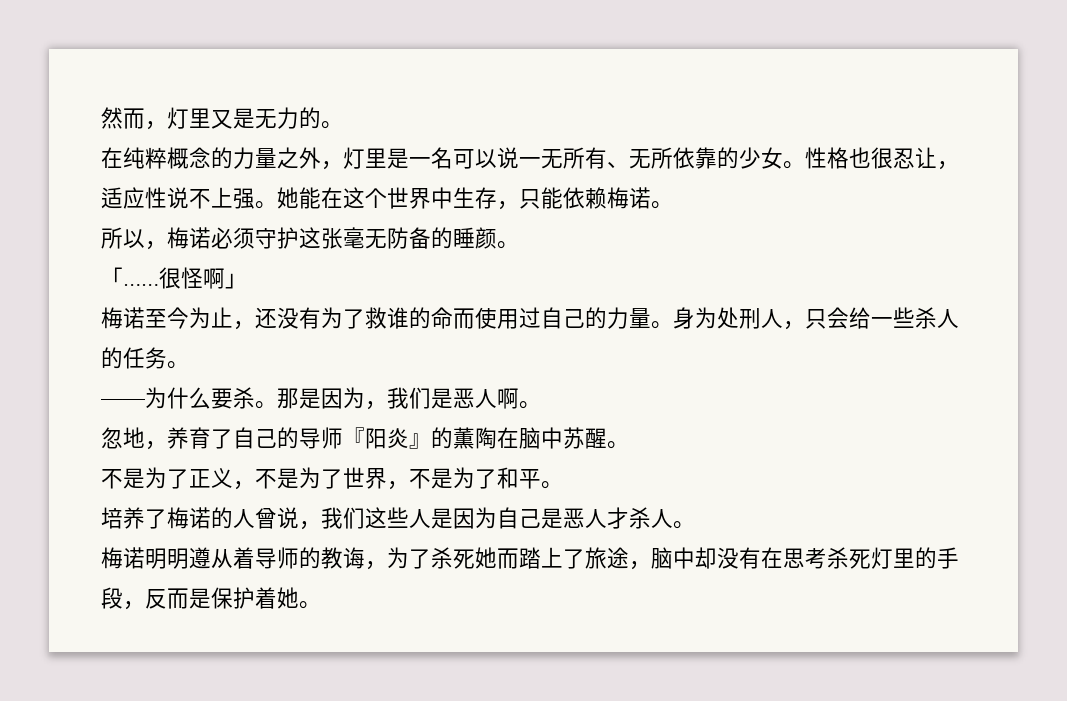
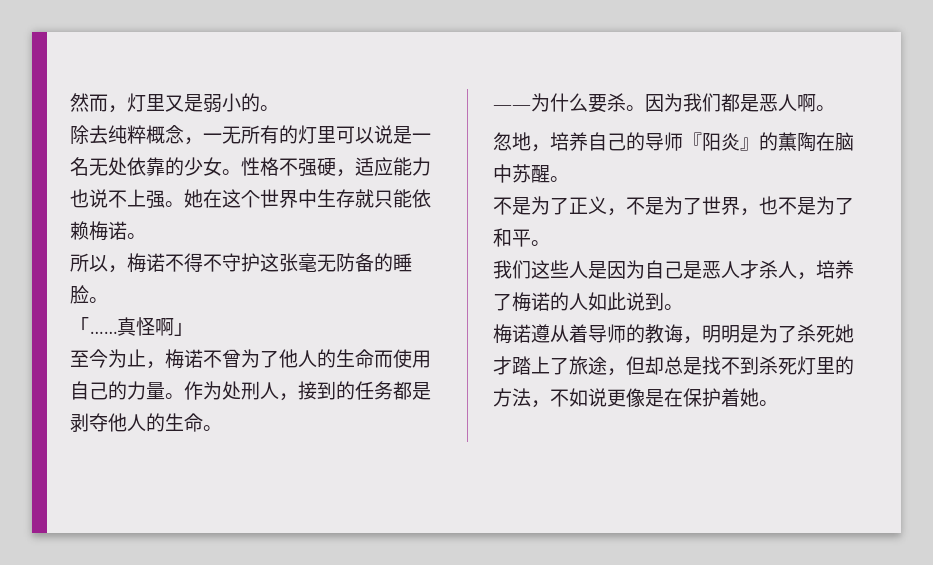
- 然而，灯里又是无力的。
+ 然而，灯里又是弱小的。
- 在纯粹概念的力量之外，灯里是一名可以说一无所有、无所依靠的少女。性格也很忍让，适应性说不上强。
+ 除去纯粹概念，一无所有的灯里可以说是一名无处依靠的少女。性格不强硬，适应能力也说不上强。
- 她能在这个世界中生存，只能依赖梅诺。
+ 她在这个世界中生存就只能依赖梅诺。
- 所以，梅诺必须守护这张毫无防备的睡颜。
+ 所以，梅诺不得不守护这张毫无防备的睡脸。
- 很怪啊」
+ 真怪啊」
- 梅诺至今为止，还没有为了救谁的命而使用过自己的力量。
+ 至今为止，梅诺不曾为了他人的生命而使用自己的力量。
- 身为处刑人，只会给一些杀人的任务。
+ 作为处刑人，接到的任务都是剥夺他人的生命。
- 那是因为，我们是恶人啊。
+ 因为我们都是恶人啊。
- 忽地，养育了自己的导师『阳炎』的薫陶在脑中苏醒。
+ 忽地，培养自己的导师『阳炎』的薫陶在脑中苏醒。
- 不是为了正义，不是为了世界，不是为了和平。
+ 不是为了正义，不是为了世界，也不是为了和平。
- 培养了梅诺的人曾说，我们这些人是因为自己是恶人才杀人。
+ 我们这些人是因为自己是恶人才杀人，培养了梅诺的人如此说到。
- 梅诺明明遵从着导师的教诲，为了杀死她而踏上了旅途，脑中却没有在思考杀死灯里的手段，反而是保护着她。
+ 梅诺遵从着导师的教诲，明明是为了杀死她才踏上了旅途，但却总是找不到杀死灯里的方法，不如说更像是在保护着她。

